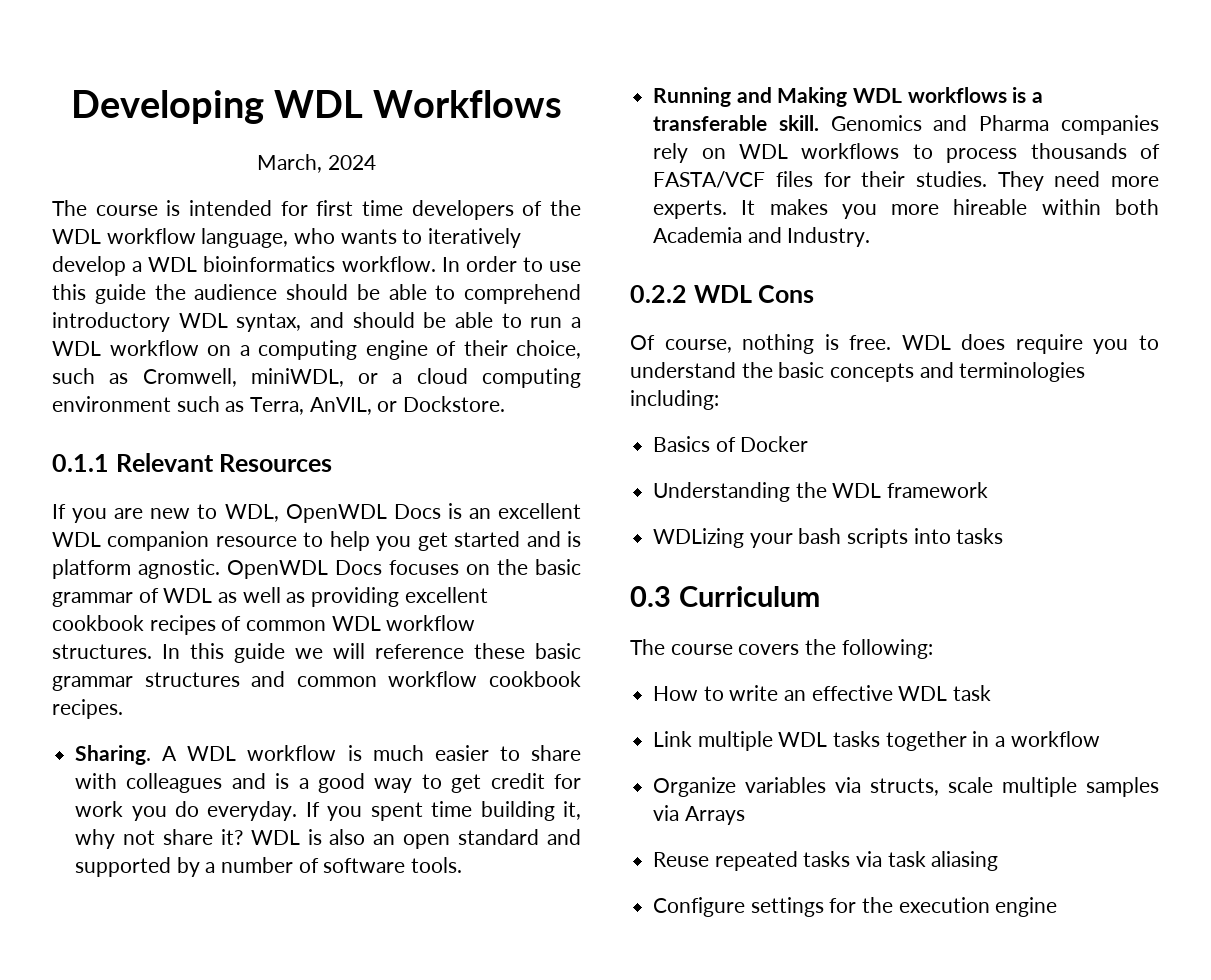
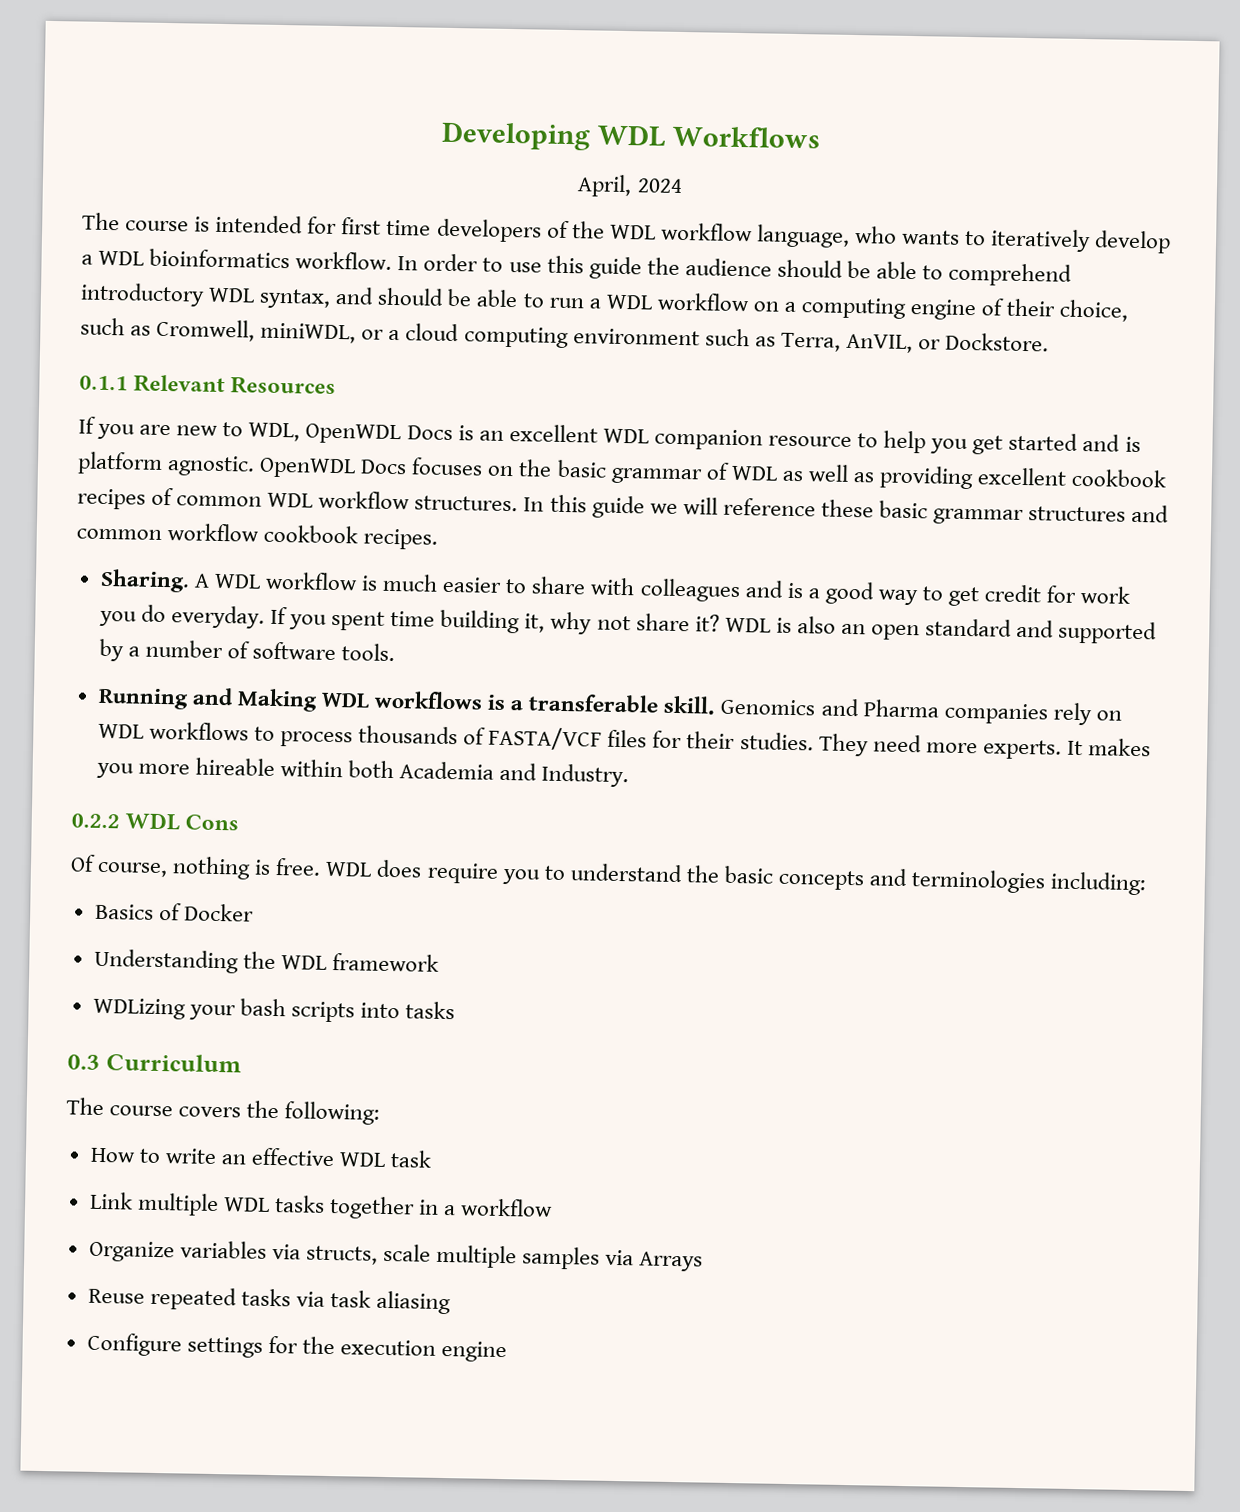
- March, 2024
+ April, 2024

